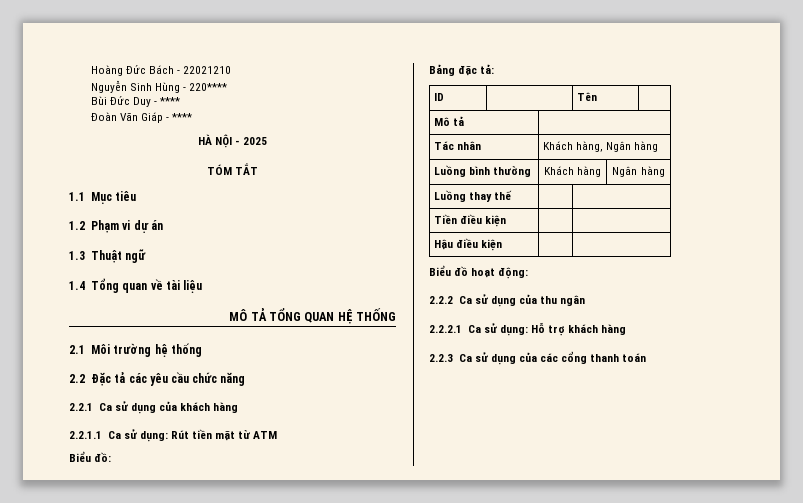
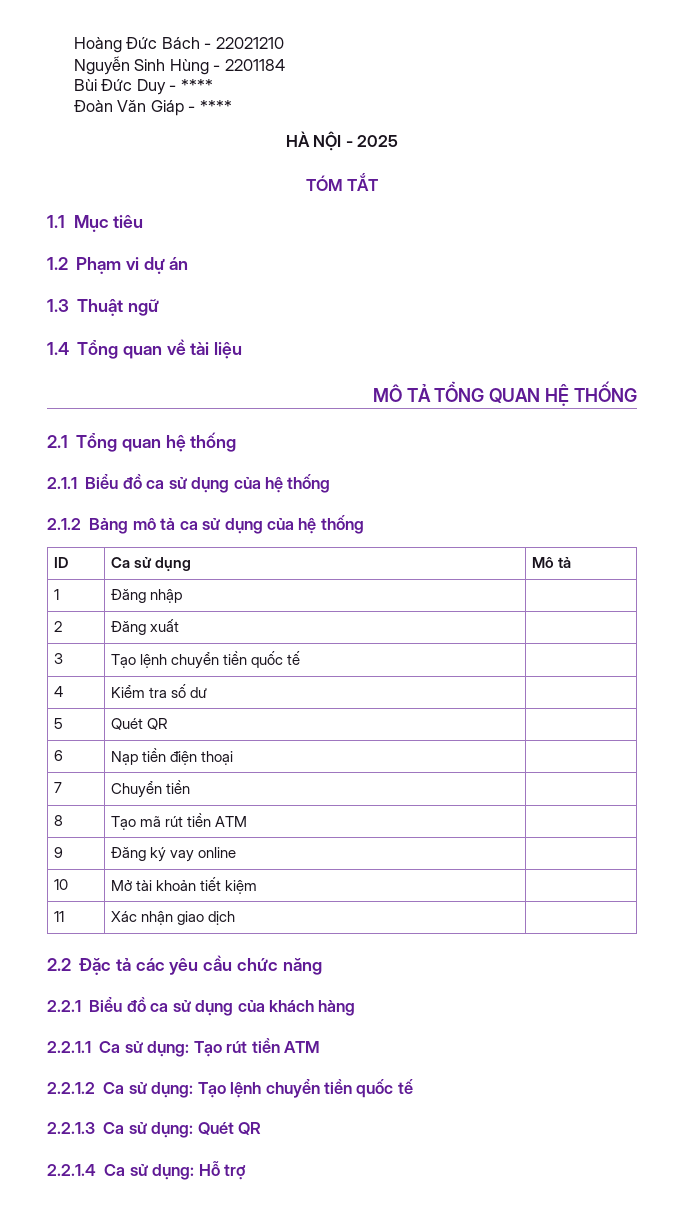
- Nguyễn Sinh Hùng - 220****
+ Nguyễn Sinh Hùng - 2201184
- 2.1 Môi trường hệ thống
+ 2.1 Tổng quan hệ thống
+ 2.1.1 Biểu đồ ca sử dụng của hệ thống
+ 2.1.2 Bảng mô tả ca sử dụng của hệ thống
+ ID | Ca sử dụng | Mô tả
+ 1 | Đăng nhập |
+ 2 | Đăng xuất |
+ 3 | Tạo lệnh chuyển tiền quốc tế |
+ 4 | Kiểm tra số dư |
+ 5 | Quét QR |
+ 6 | Nạp tiền điện thoại |
+ 7 | Chuyển tiền |
+ 8 | Tạo mã rút tiền ATM |
+ 9 | Đăng ký vay online |
+ 10 | Mở tài khoản tiết kiệm |
+ 11 | Xác nhận giao dịch |
- 2.2.1 Ca sử dụng của khách hàng
+ 2.2.1 Biểu đồ ca sử dụng của khách hàng
- 2.2.1.1 Ca sử dụng: Rút tiền mặt từ ATM
- Biểu đồ:
- Bảng đặc tả:
- ID | | Tên |
- Mô tả |
- Tác nhân | Khách hàng, Ngân hàng
- Luồng bình thường | Khách hàng | Ngân hàng
- Luồng thay thế | |
- Tiền điều kiện | |
- Hậu điều kiện | |
- Biểu đồ hoạt động:
- 2.2.2 Ca sử dụng của thu ngân
- 2.2.2.1 Ca sử dụng: Hỗ trợ khách hàng
- 2.2.3 Ca sử dụng của các cổng thanh toán
+ 2.2.1.1 Ca sử dụng: Tạo rút tiền ATM
+ 2.2.1.2 Ca sử dụng: Tạo lệnh chuyển tiền quốc tế
+ 2.2.1.3 Ca sử dụng: Quét QR
+ 2.2.1.4 Ca sử dụng: Hỗ trợ

